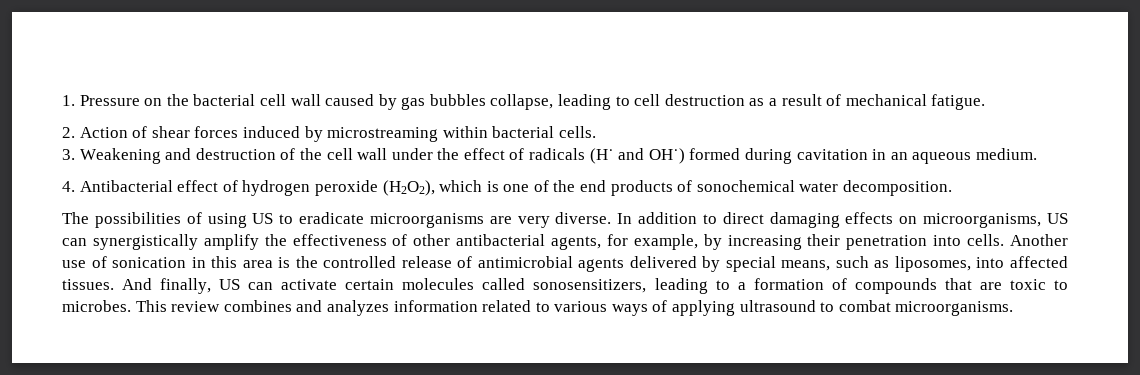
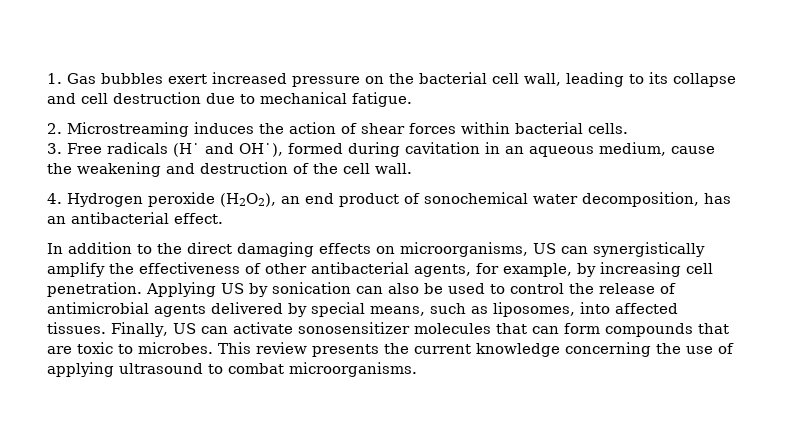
- 1. Pressure on the bacterial cell wall caused by gas bubbles collapse, leading to cell destruction as a result of mechanical fatigue.
- 2. Action of shear forces induced by microstreaming within bacterial cells.
- 3. Weakening and destruction of the cell wall under the effect of radicals (H˙ and OH˙) formed during cavitation in an aqueous medium.
- 4. Antibacterial effect of hydrogen peroxide (H2O2), which is one of the end products of sonochemical water decomposition.
- The possibilities of using US to eradicate microorganisms are very diverse. In addition to direct damaging effects on microorganisms, US can synergistically amplify the effectiveness of other antibacterial agents, for example, by increasing their penetration into cells. Another use of sonication in this area is the controlled release of antimicrobial agents delivered by special means, such as liposomes, into affected tissues.
+ 1. Gas bubbles exert increased pressure on the bacterial cell wall, leading to its collapse and cell destruction due to mechanical fatigue.
+ 2. Microstreaming induces the action of shear forces within bacterial cells.
+ 3. Free radicals (H˙ and OH˙), formed during cavitation in an aqueous medium, cause the weakening and destruction of the cell wall.
+ 4. Hydrogen peroxide (H2O2), an end product of sonochemical water decomposition, has an antibacterial effect.
+ In addition to the direct damaging effects on microorganisms, US can synergistically amplify the effectiveness of other antibacterial agents, for example, by increasing cell penetration. Applying US by sonication can also be used to control the release of antimicrobial agents delivered by special means, such as liposomes, into affected tissues.
- And finally, US can activate certain molecules called sonosensitizers, leading to a formation of compounds that are toxic to microbes.
+ Finally, US can activate sonosensitizer molecules that can form compounds that are toxic to microbes.
- This review combines and analyzes information related to various ways of applying ultrasound to combat microorganisms.
+ This review presents the current knowledge concerning the use of applying ultrasound to combat microorganisms.

